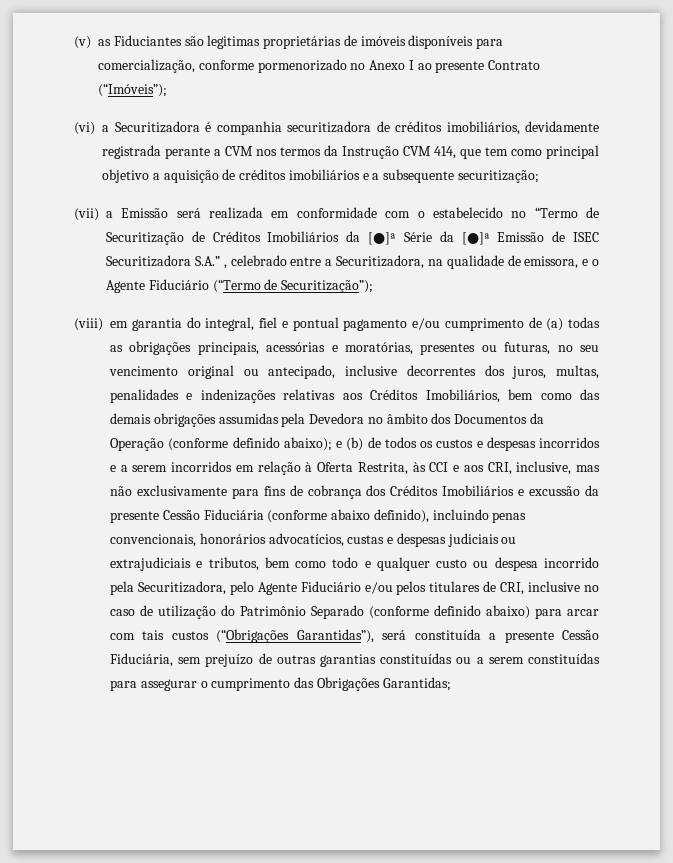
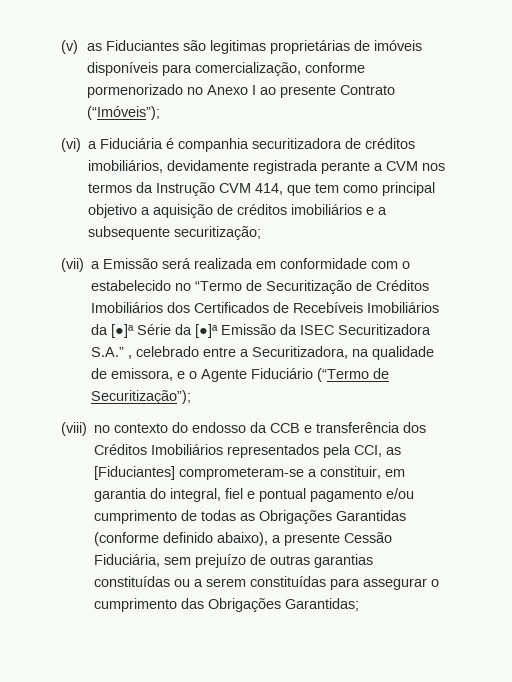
- (vi) a Securitizadora é companhia securitizadora de créditos imobiliários, devidamente registrada perante a CVM nos termos da Instrução CVM 414, que tem como principal objetivo a aquisição de créditos imobiliários e a subsequente securitização;
+ (vi) a Fiduciária é companhia securitizadora de créditos imobiliários, devidamente registrada perante a CVM nos termos da Instrução CVM 414, que tem como principal objetivo a aquisição de créditos imobiliários e a subsequente securitização;
- (vii) a Emissão será realizada em conformidade com o estabelecido no “Termo de Securitização de Créditos Imobiliários da [●]ª Série da [●]ª Emissão de ISEC Securitizadora S.A.” , celebrado entre a Securitizadora, na qualidade de emissora, e o Agente Fiduciário (“Termo de Securitização”);
+ (vii) a Emissão será realizada em conformidade com o estabelecido no “Termo de Securitização de Créditos Imobiliários dos Certificados de Recebíveis Imobiliários da [●]ª Série da [●]ª Emissão da ISEC Securitizadora S.A.” , celebrado entre a Securitizadora, na qualidade de emissora, e o Agente Fiduciário (“Termo de Securitização”);
- (viii) em garantia do integral, fiel e pontual pagamento e/ou cumprimento de (a) todas as obrigações principais, acessórias e moratórias, presentes ou futuras, no seu vencimento original ou antecipado, inclusive decorrentes dos juros, multas, penalidades e indenizações relativas aos Créditos Imobiliários, bem como das demais obrigações assumidas pela Devedora no âmbito dos Documentos da Operação (conforme definido abaixo); e (b) de todos os custos e despesas incorridos e a serem incorridos em relação à Oferta Restrita, às CCI e aos CRI, inclusive, mas não exclusivamente para fins de cobrança dos Créditos Imobiliários e excussão da presente Cessão Fiduciária (conforme abaixo definido), incluindo penas convencionais, honorários advocatícios, custas e despesas judiciais ou extrajudiciais e tributos, bem como todo e qualquer custo ou despesa incorrido pela Securitizadora, pelo Agente Fiduciário e/ou pelos titulares de CRI, inclusive no caso de utilização do Patrimônio Separado (conforme definido abaixo) para arcar com tais custos (“Obrigações Garantidas”), será constituída a presente Cessão Fiduciária, sem prejuízo de outras garantias constituídas ou a serem constituídas para assegurar o cumprimento das Obrigações Garantidas;
+ (viii) no contexto do endosso da CCB e transferência dos Créditos Imobiliários representados pela CCI, as [Fiduciantes] comprometeram-se a constituir, em garantia do integral, fiel e pontual pagamento e/ou cumprimento de todas as Obrigações Garantidas (conforme definido abaixo), a presente Cessão Fiduciária, sem prejuízo de outras garantias constituídas ou a serem constituídas para assegurar o cumprimento das Obrigações Garantidas;

